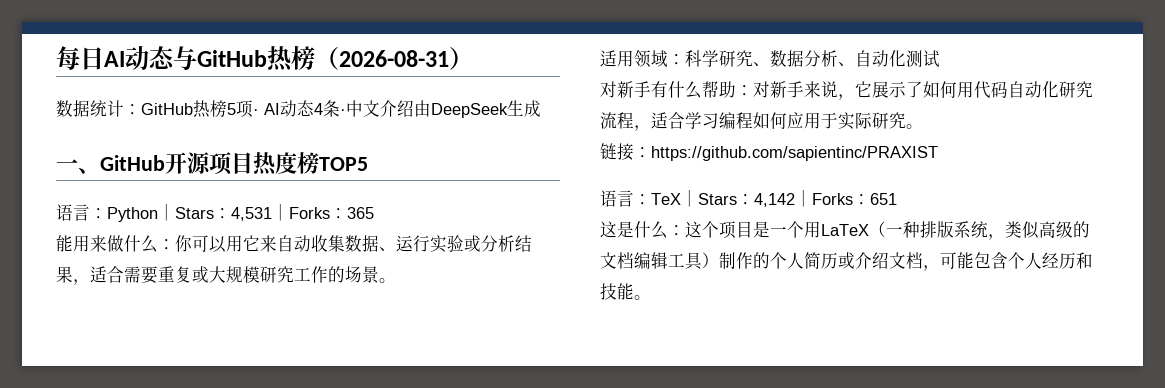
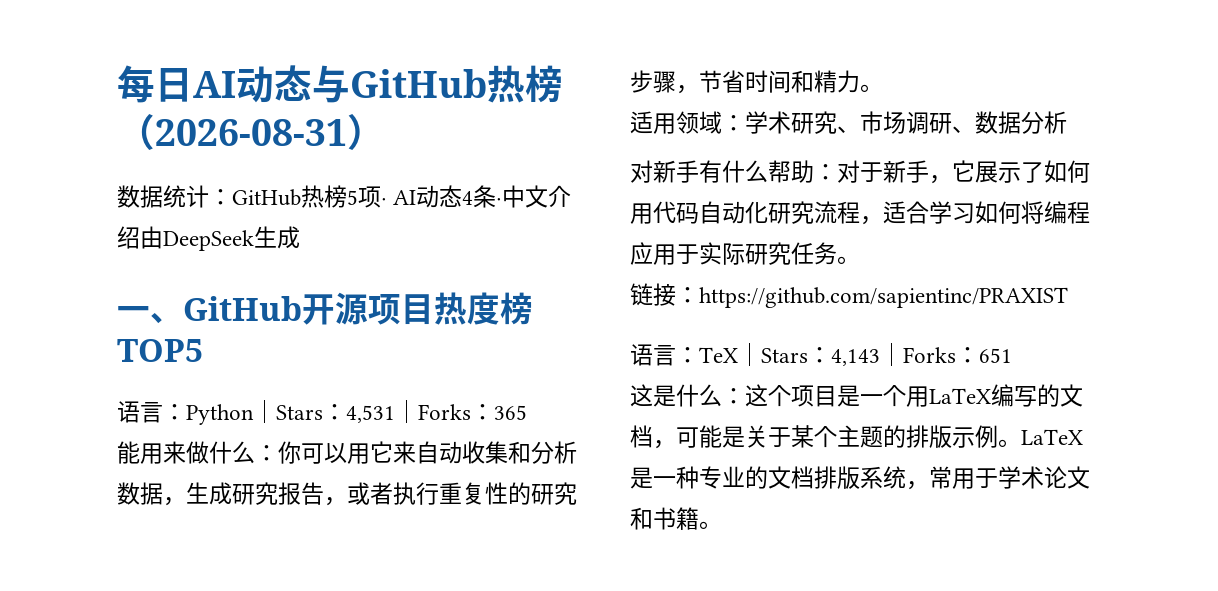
- 能用来做什么：你可以用它来自动收集数据、运行实验或分析结果，适合需要重复或大规模研究工作的场景。
- 适用领域：科学研究、数据分析、自动化测试
+ 能用来做什么：你可以用它来自动收集和分析数据，生成研究报告，或者执行重复性的研究步骤，节省时间和精力。
+ 适用领域：学术研究、市场调研、数据分析
- 对新手有什么帮助：对新手来说，它展示了如何用代码自动化研究流程，适合学习编程如何应用于实际研究。
+ 对新手有什么帮助：对于新手，它展示了如何用代码自动化研究流程，适合学习如何将编程应用于实际研究任务。
- 语言：TeX｜Stars：4,142｜Forks：651
+ 语言：TeX｜Stars：4,143｜Forks：651
- 这是什么：这个项目是一个用LaTeX（一种排版系统，类似高级的文档编辑工具）制作的个人简历或介绍文档，可能包含个人经历和技能。
+ 这是什么：这个项目是一个用LaTeX编写的文档，可能是关于某个主题的排版示例。LaTeX是一种专业的文档排版系统，常用于学术论文和书籍。

